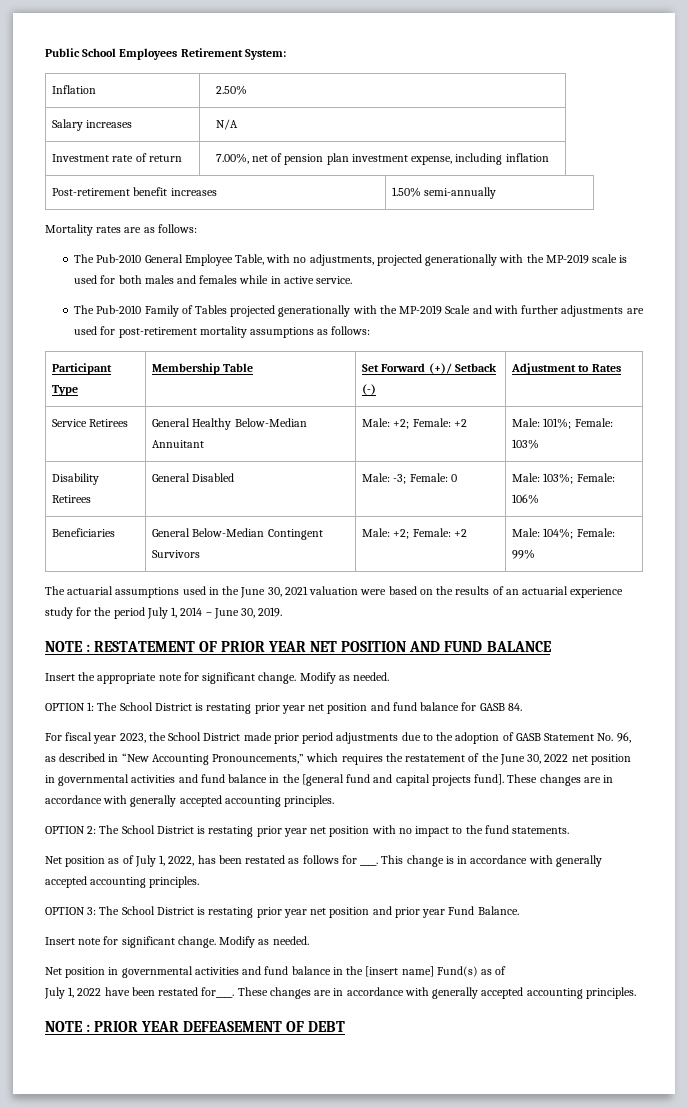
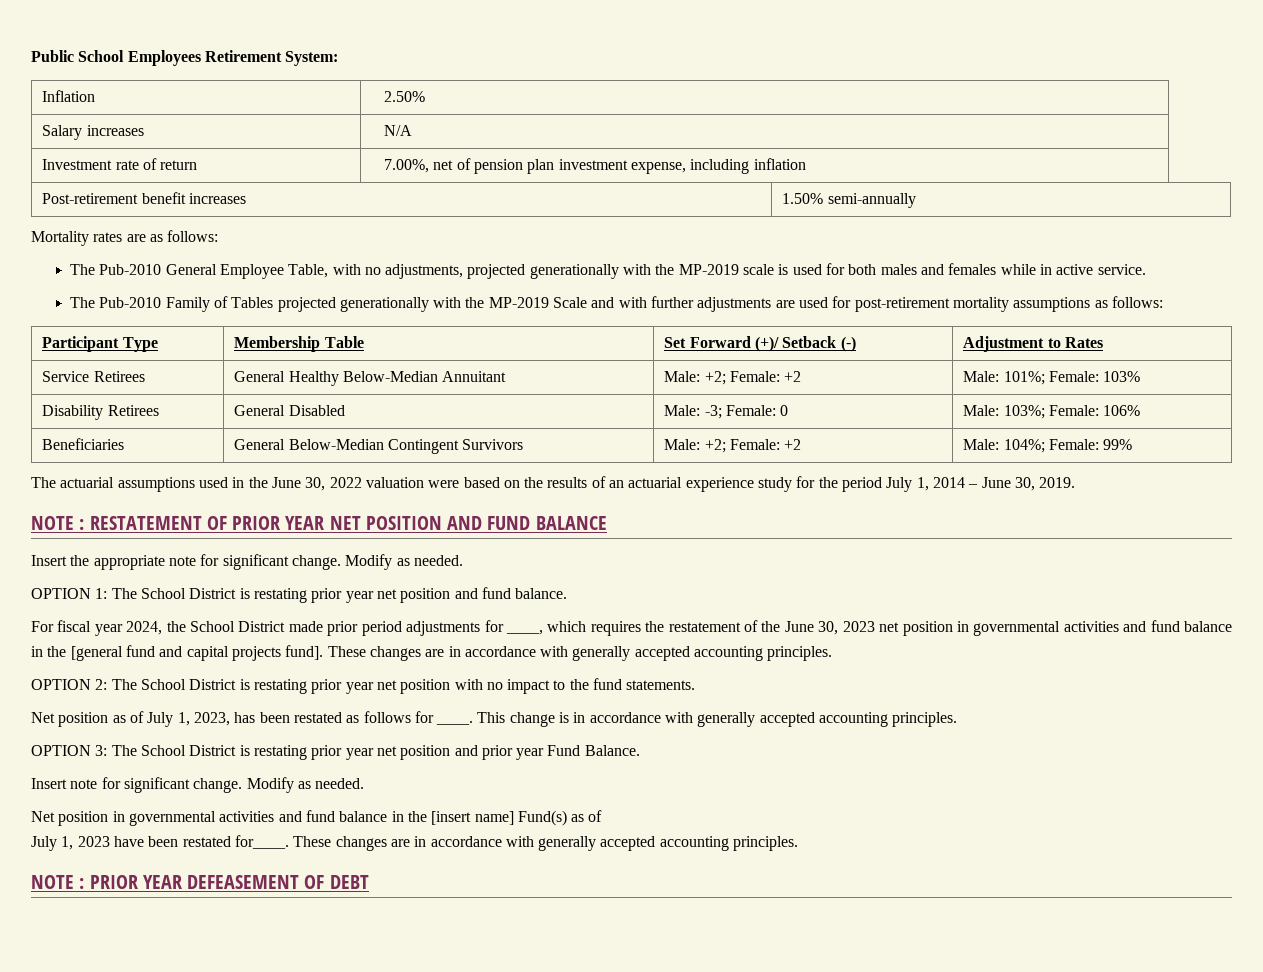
- The actuarial assumptions used in the June 30, 2021 valuation were based on the results of an actuarial experience study for the period July 1, 2014 – June 30, 2019.
+ The actuarial assumptions used in the June 30, 2022 valuation were based on the results of an actuarial experience study for the period July 1, 2014 – June 30, 2019.
- OPTION 1: The School District is restating prior year net position and fund balance for GASB 84.
+ OPTION 1: The School District is restating prior year net position and fund balance.
- For fiscal year 2023, the School District made prior period adjustments due to the adoption of GASB Statement No. 96, as described in “New Accounting Pronouncements,” which requires the restatement of the June 30, 2022 net position in governmental activities and fund balance in the [general fund and capital projects fund].
+ For fiscal year 2024, the School District made prior period adjustments for ____, which requires the restatement of the June 30, 2023 net position in governmental activities and fund balance in the [general fund and capital projects fund].
- Net position as of July 1, 2022, has been restated as follows for ____.
+ Net position as of July 1, 2023, has been restated as follows for ____.
- July 1, 2022 have been restated for____.
+ July 1, 2023 have been restated for____.

